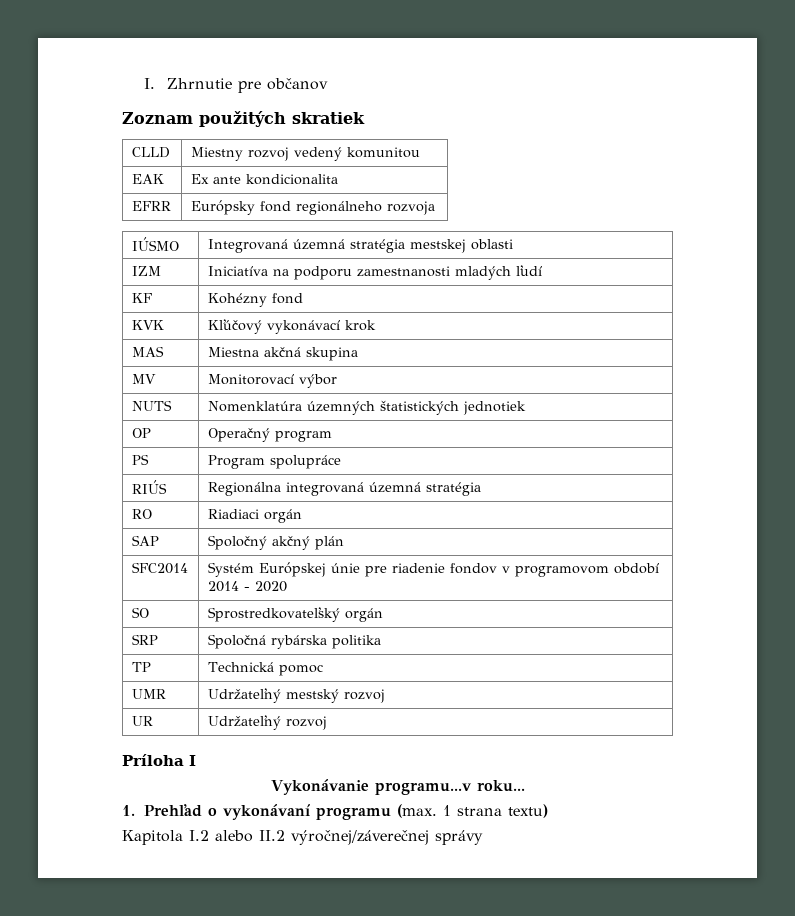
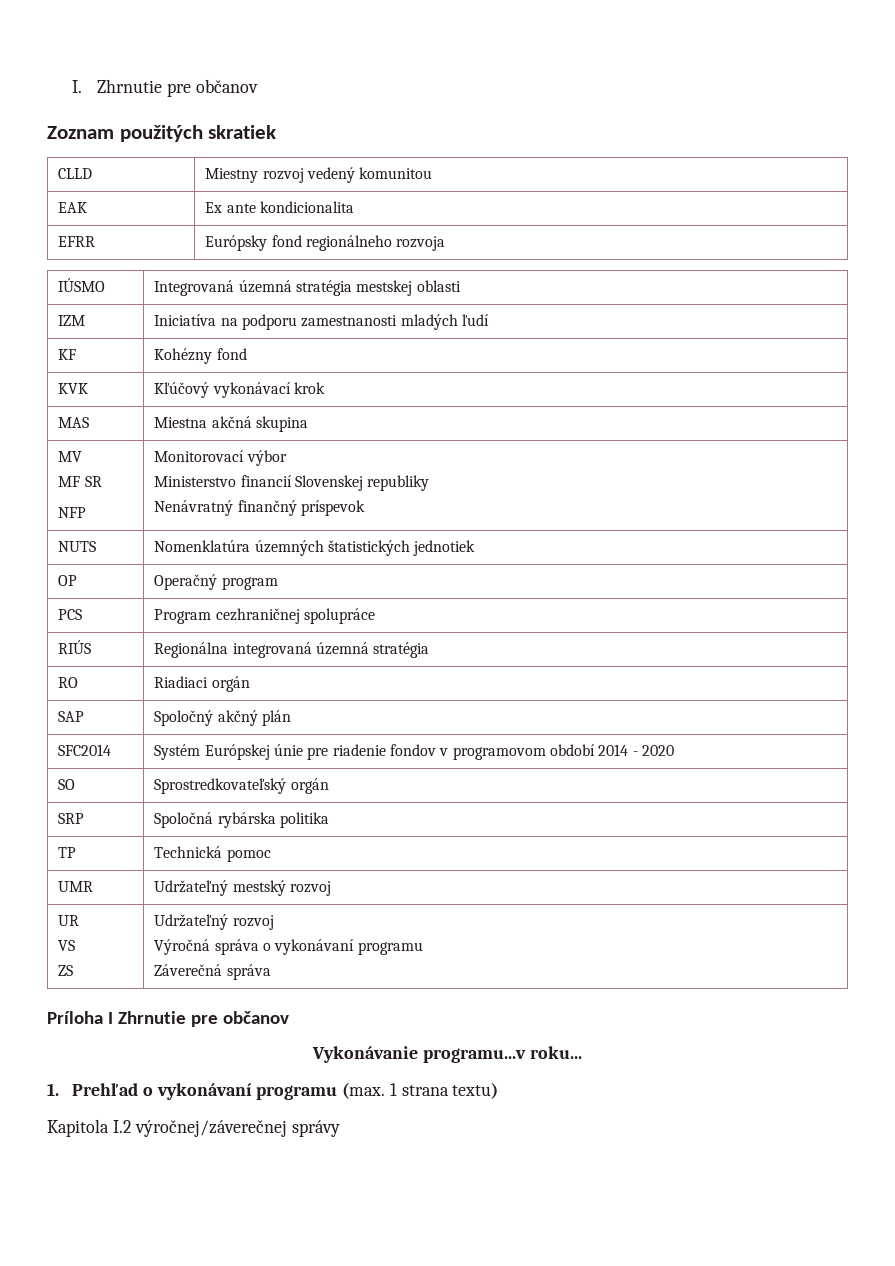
- MV | Monitorovací výbor
+ MV
+ MF SR
+ NFP | Monitorovací výbor
+ Ministerstvo financií Slovenskej republiky
+ Nenávratný finančný príspevok
- PS | Program spolupráce
+ PCS | Program cezhraničnej spolupráce
- UR | Udržateľný rozvoj
+ UR
+ VS
+ ZS | Udržateľný rozvoj
+ Výročná správa o vykonávaní programu
+ Záverečná správa
- Príloha I
+ Príloha I Zhrnutie pre občanov
- Kapitola I.2 alebo II.2 výročnej/záverečnej správy
+ Kapitola I.2 výročnej/záverečnej správy

